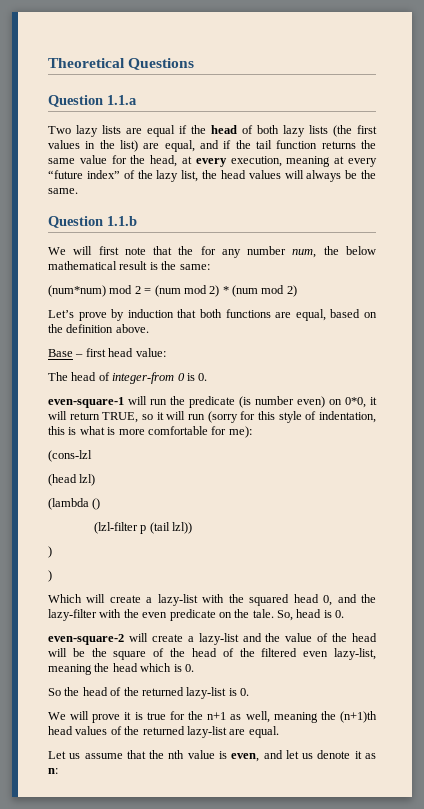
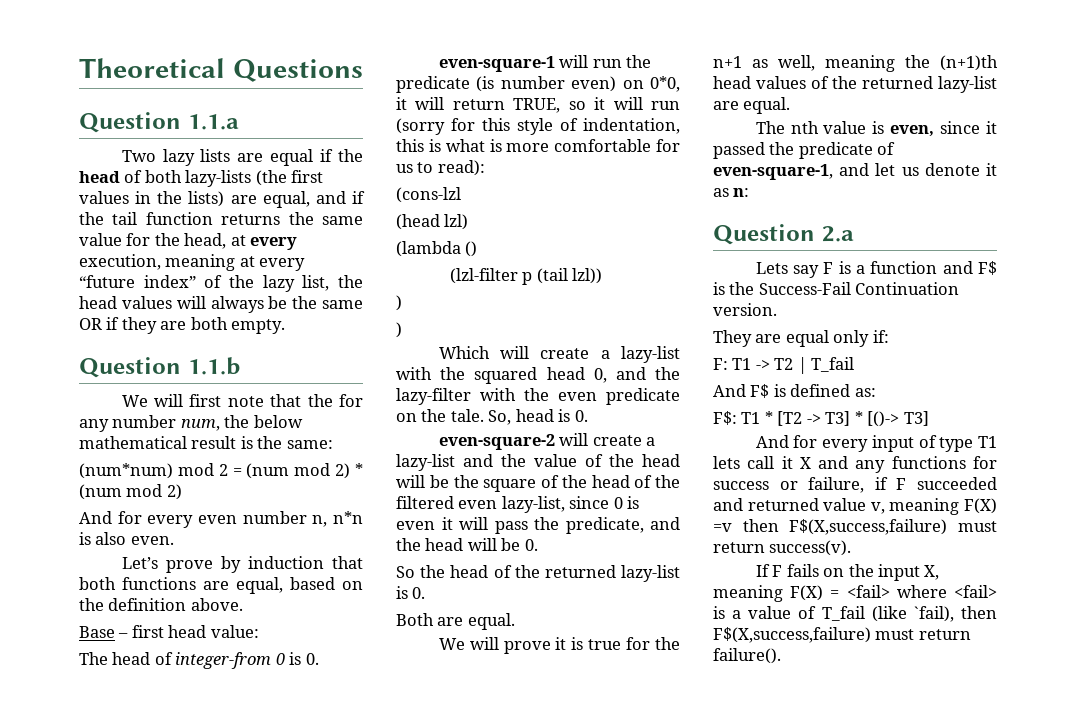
- Two lazy lists are equal if the head of both lazy lists (the first values in the list) are equal, and if the tail function returns the same value for the head, at every execution, meaning at every “future index” of the lazy list, the head values will always be the same.
+ Two lazy lists are equal if the head of both lazy-lists (the first values in the lists) are equal, and if the tail function returns the same value for the head, at every execution, meaning at every “future index” of the lazy list, the head values will always be the same OR if they are both empty.
+ And for every even number n, n*n is also even.
- even-square-1 will run the predicate (is number even) on 0*0, it will return TRUE, so it will run (sorry for this style of indentation, this is what is more comfortable for me):
+ even-square-1 will run the predicate (is number even) on 0*0, it will return TRUE, so it will run (sorry for this style of indentation, this is what is more comfortable for us to read):
- even-square-2 will create a lazy-list and the value of the head will be the square of the head of the filtered even lazy-list, meaning the head which is 0.
+ even-square-2 will create a lazy-list and the value of the head will be the square of the head of the filtered even lazy-list, since 0 is even it will pass the predicate, and the head will be 0.
+ Both are equal.
- Let us assume that the nth value is even, and let us denote it as n:
+ The nth value is even, since it passed the predicate of even-square-1, and let us denote it as n:
+ Question 2.a
+ Lets say F is a function and F$ is the Success-Fail Continuation version.
+ They are equal only if:
+ F: T1 -> T2 | T_fail
+ And F$ is defined as:
+ F$: T1 * [T2 -> T3] * [()-> T3]
+ And for every input of type T1 lets call it X and any functions for success or failure, if F succeeded and returned value v, meaning F(X) =v then F$(X,success,failure) must return success(v).
+ If F fails on the input X, meaning F(X) = <fail> where <fail> is a value of T_fail (like `fail), then F$(X,success,failure) must return failure().

